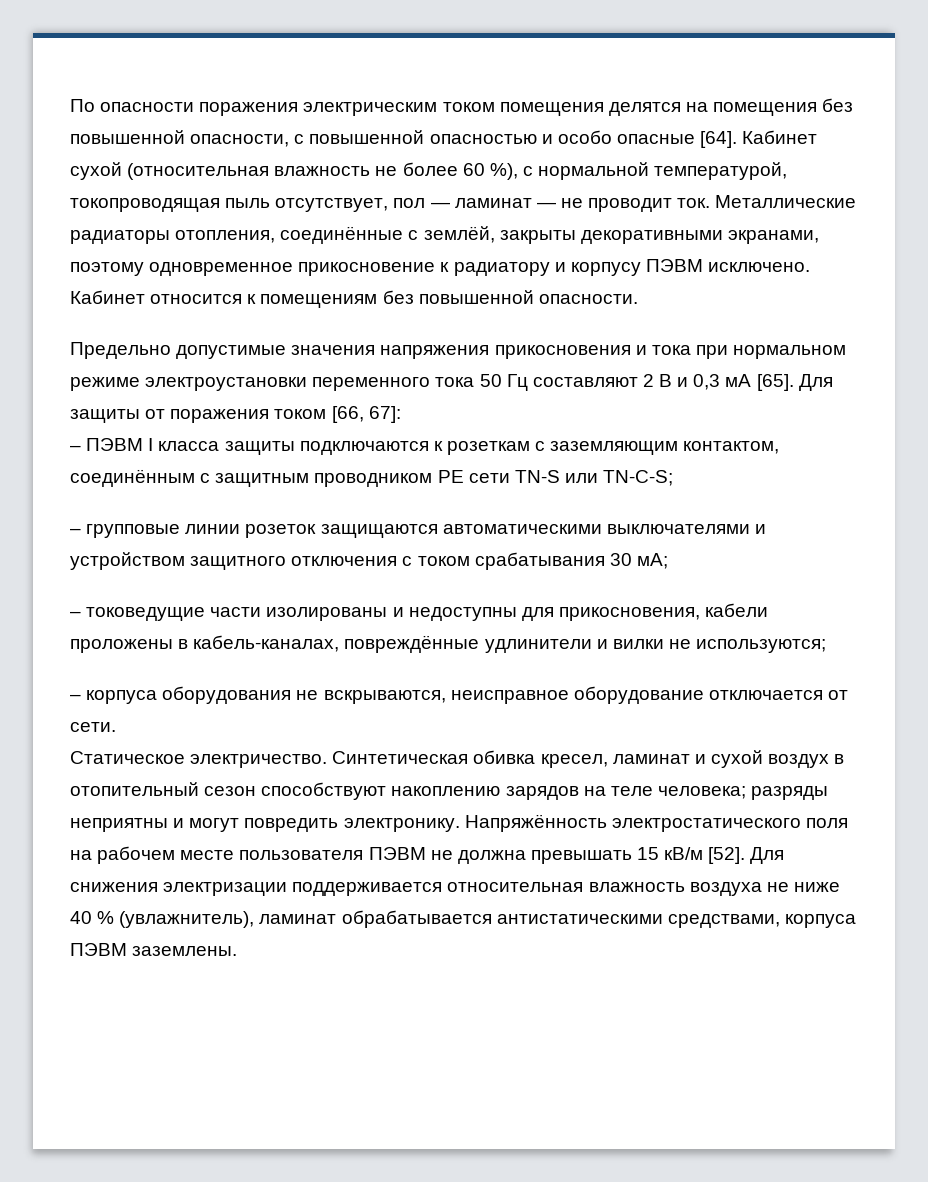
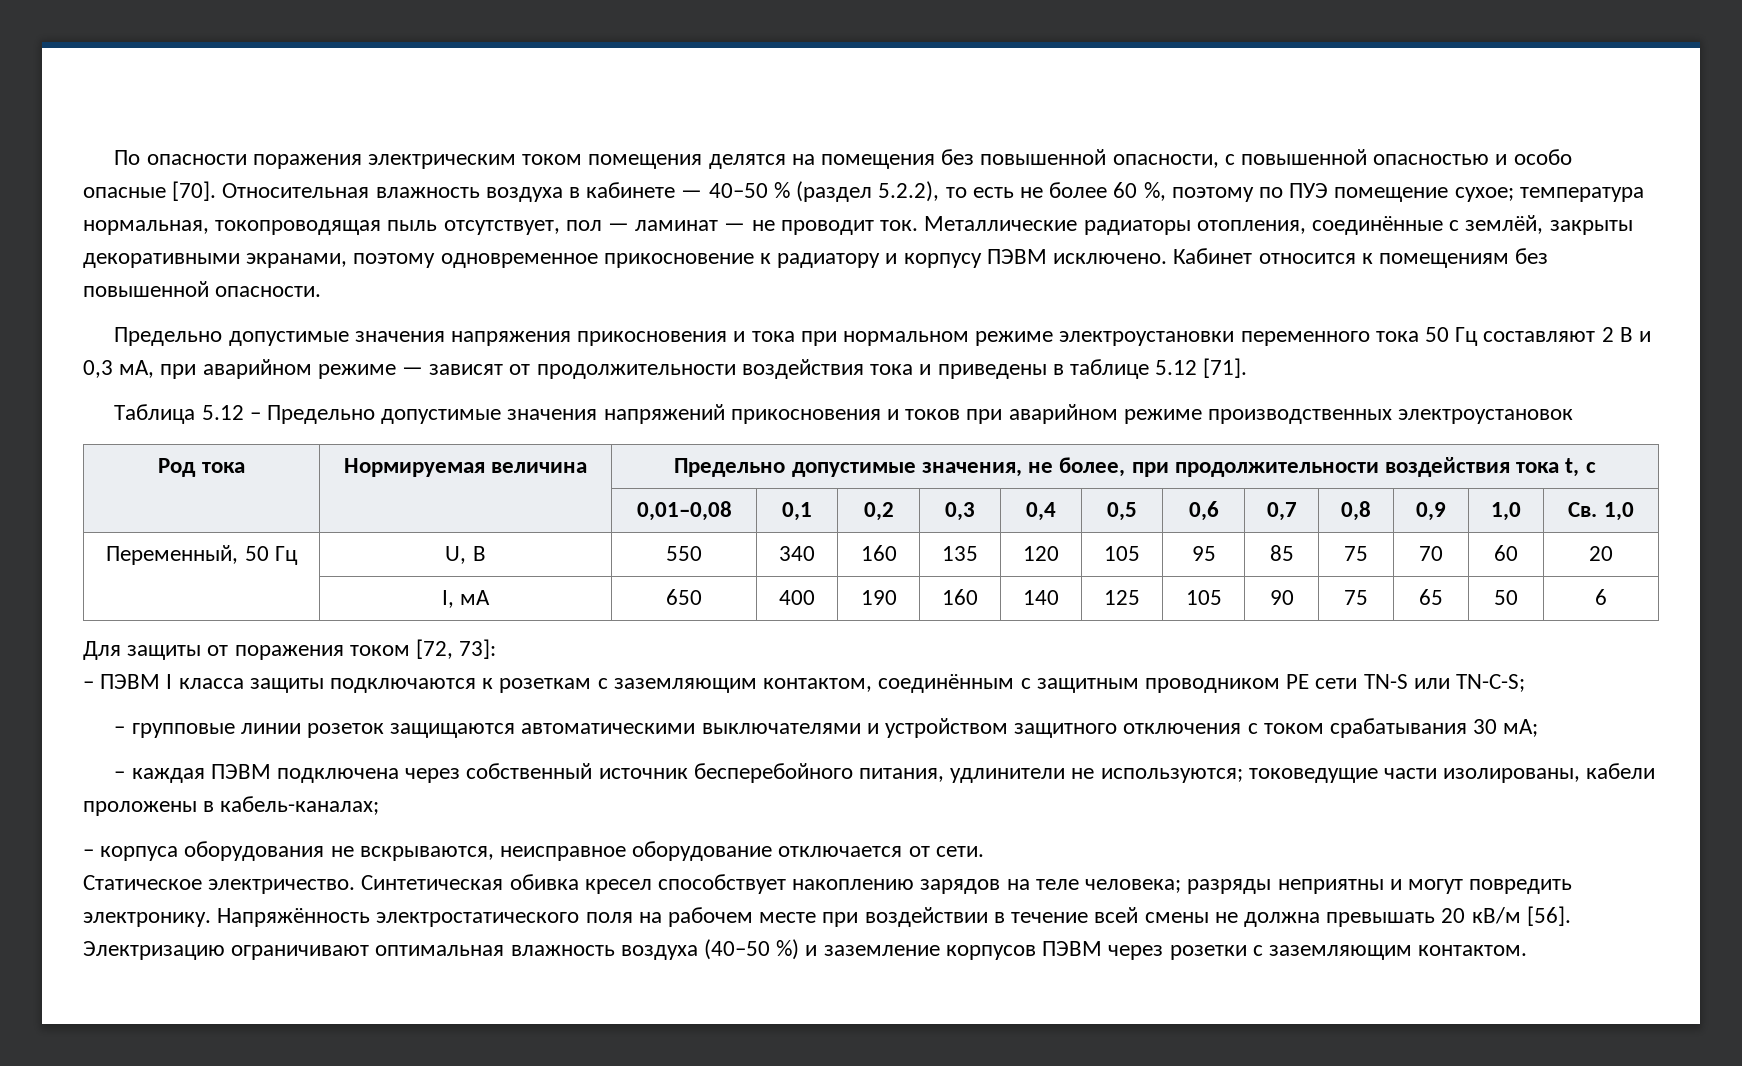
- По опасности поражения электрическим током помещения делятся на помещения без повышенной опасности, с повышенной опасностью и особо опасные [64]. Кабинет сухой (относительная влажность не более 60 %), с нормальной температурой, токопроводящая пыль отсутствует, пол — ламинат — не проводит ток.
+ По опасности поражения электрическим током помещения делятся на помещения без повышенной опасности, с повышенной опасностью и особо опасные [70]. Относительная влажность воздуха в кабинете — 40–50 % (раздел 5.2.2), то есть не более 60 %, поэтому по ПУЭ помещение сухое; температура нормальная, токопроводящая пыль отсутствует, пол — ламинат — не проводит ток.
- Предельно допустимые значения напряжения прикосновения и тока при нормальном режиме электроустановки переменного тока 50 Гц составляют 2 В и 0,3 мА [65]. Для защиты от поражения током [66, 67]:
+ Предельно допустимые значения напряжения прикосновения и тока при нормальном режиме электроустановки переменного тока 50 Гц составляют 2 В и 0,3 мА, при аварийном режиме — зависят от продолжительности воздействия тока и приведены в таблице 5.12 [71].
+ Таблица 5.12 – Предельно допустимые значения напряжений прикосновения и токов при аварийном режиме производственных электроустановок
+ Род тока | Нормируемая величина | Предельно допустимые значения, не более, при продолжительности воздействия тока t, с
+ | | 0,01–0,08 | 0,1 | 0,2 | 0,3 | 0,4 | 0,5 | 0,6 | 0,7 | 0,8 | 0,9 | 1,0 | Св. 1,0
+ Переменный, 50 Гц | U, В | 550 | 340 | 160 | 135 | 120 | 105 | 95 | 85 | 75 | 70 | 60 | 20
+ | I, мА | 650 | 400 | 190 | 160 | 140 | 125 | 105 | 90 | 75 | 65 | 50 | 6
+ Для защиты от поражения током [72, 73]:
- – токоведущие части изолированы и недоступны для прикосновения, кабели проложены в кабель-каналах, повреждённые удлинители и вилки не используются;
+ – каждая ПЭВМ подключена через собственный источник бесперебойного питания, удлинители не используются; токоведущие части изолированы, кабели проложены в кабель-каналах;
- Синтетическая обивка кресел, ламинат и сухой воздух в отопительный сезон способствуют накоплению зарядов на теле человека; разряды неприятны и могут повредить электронику.
+ Синтетическая обивка кресел способствует накоплению зарядов на теле человека; разряды неприятны и могут повредить электронику.
- Напряжённость электростатического поля на рабочем месте пользователя ПЭВМ не должна превышать 15 кВ/м [52]. Для снижения электризации поддерживается относительная влажность воздуха не ниже 40 % (увлажнитель), ламинат обрабатывается антистатическими средствами, корпуса ПЭВМ заземлены.
+ Напряжённость электростатического поля на рабочем месте при воздействии в течение всей смены не должна превышать 20 кВ/м [56]. Электризацию ограничивают оптимальная влажность воздуха (40–50 %) и заземление корпусов ПЭВМ через розетки с заземляющим контактом.

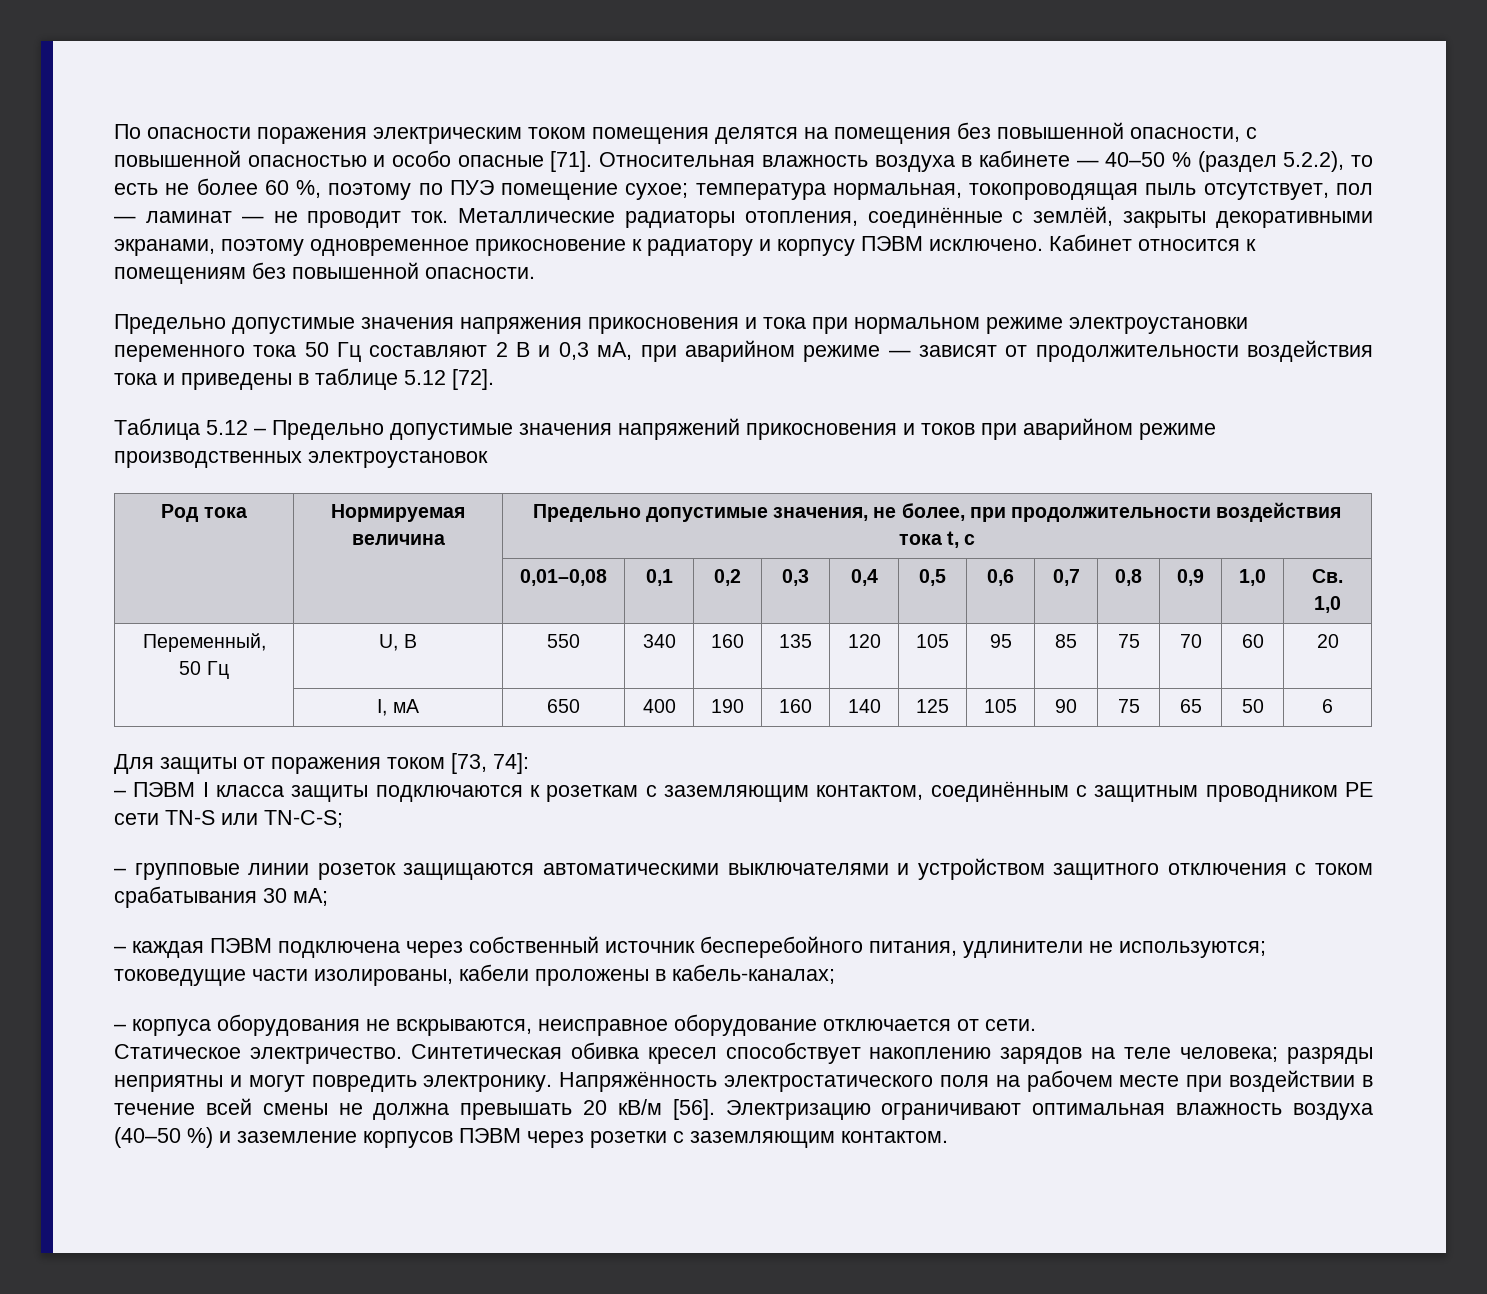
- По опасности поражения электрическим током помещения делятся на помещения без повышенной опасности, с повышенной опасностью и особо опасные [70].
+ По опасности поражения электрическим током помещения делятся на помещения без повышенной опасности, с повышенной опасностью и особо опасные [71].
- Предельно допустимые значения напряжения прикосновения и тока при нормальном режиме электроустановки переменного тока 50 Гц составляют 2 В и 0,3 мА, при аварийном режиме — зависят от продолжительности воздействия тока и приведены в таблице 5.12 [71].
+ Предельно допустимые значения напряжения прикосновения и тока при нормальном режиме электроустановки переменного тока 50 Гц составляют 2 В и 0,3 мА, при аварийном режиме — зависят от продолжительности воздействия тока и приведены в таблице 5.12 [72].
- Для защиты от поражения током [72, 73]:
+ Для защиты от поражения током [73, 74]:

